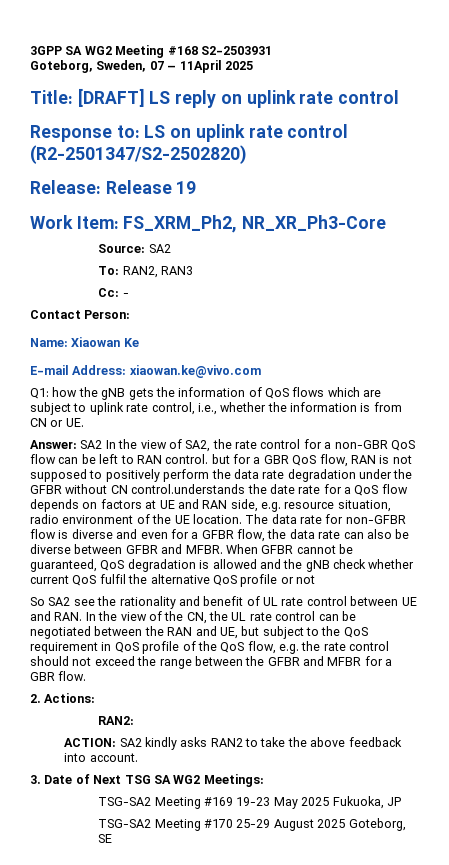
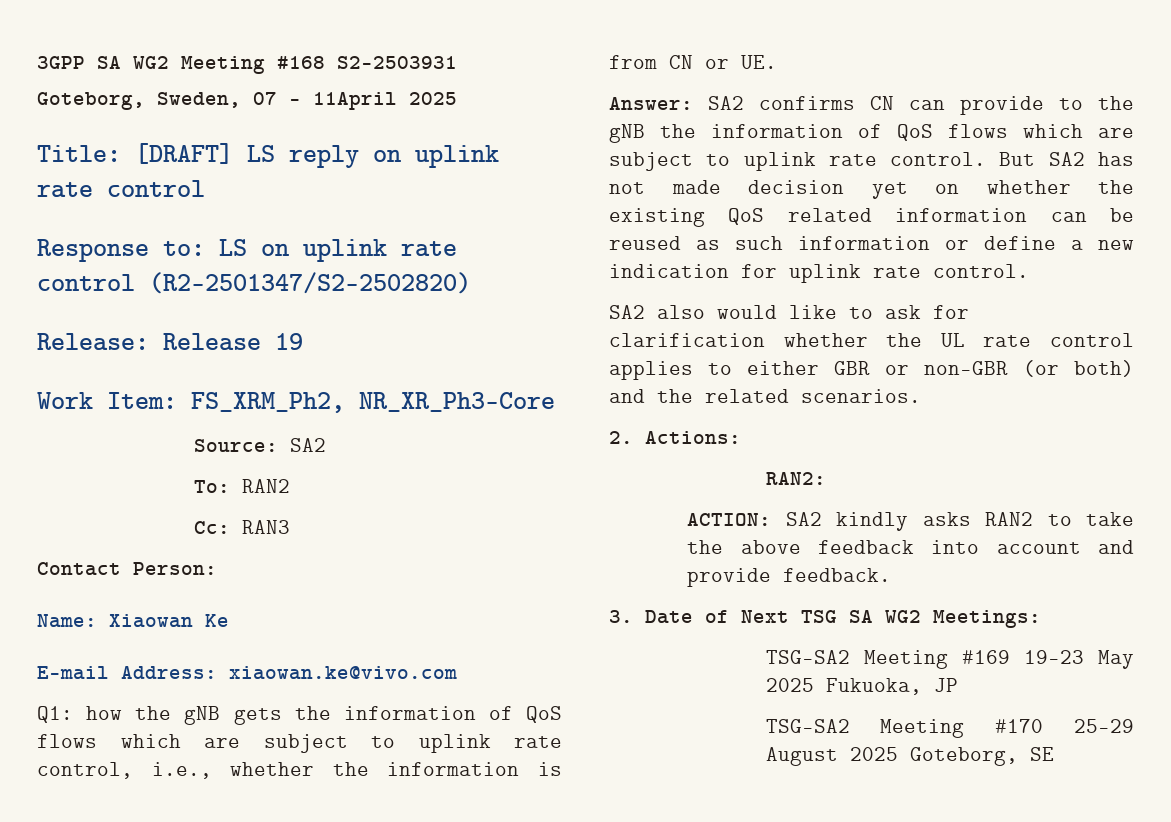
- To: RAN2, RAN3
+ To: RAN2
- Cc: -
+ Cc: RAN3
- Answer: SA2 In the view of SA2, the rate control for a non-GBR QoS flow can be left to RAN control. but for a GBR QoS flow, RAN is not supposed to positively perform the data rate degradation under the GFBR without CN control.understands the date rate for a QoS flow depends on factors at UE and RAN side, e.g. resource situation, radio environment of the UE location. The data rate for non-GFBR flow is diverse and even for a GFBR flow, the data rate can also be diverse between GFBR and MFBR. When GFBR cannot be guaranteed, QoS degradation is allowed and the gNB check whether current QoS fulfil the alternative QoS profile or not
- So SA2 see the rationality and benefit of UL rate control between UE and RAN. In the view of the CN, the UL rate control can be negotiated between the RAN and UE, but subject to the QoS requirement in QoS profile of the QoS flow, e.g. the rate control should not exceed the range between the GFBR and MFBR for a GBR flow.
+ Answer: SA2 confirms CN can provide to the gNB the information of QoS flows which are subject to uplink rate control. But SA2 has not made decision yet on whether the existing QoS related information can be reused as such information or define a new indication for uplink rate control.
+ SA2 also would like to ask for clarification whether the UL rate control applies to either GBR or non-GBR (or both) and the related scenarios.
- ACTION: SA2 kindly asks RAN2 to take the above feedback into account.
+ ACTION: SA2 kindly asks RAN2 to take the above feedback into account and provide feedback.

